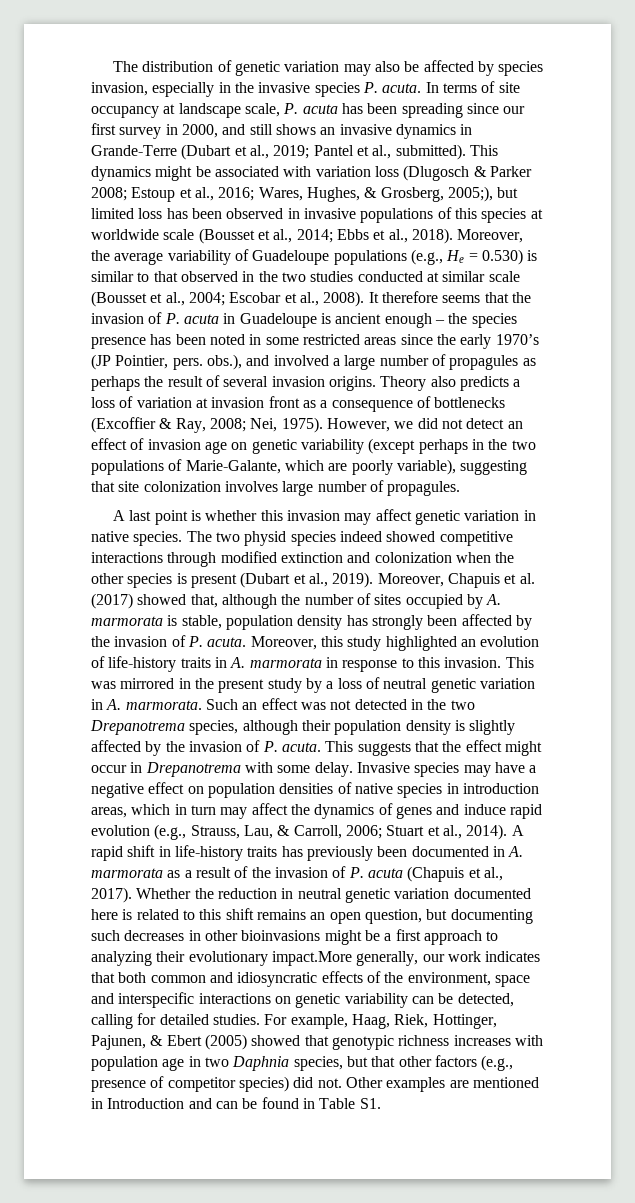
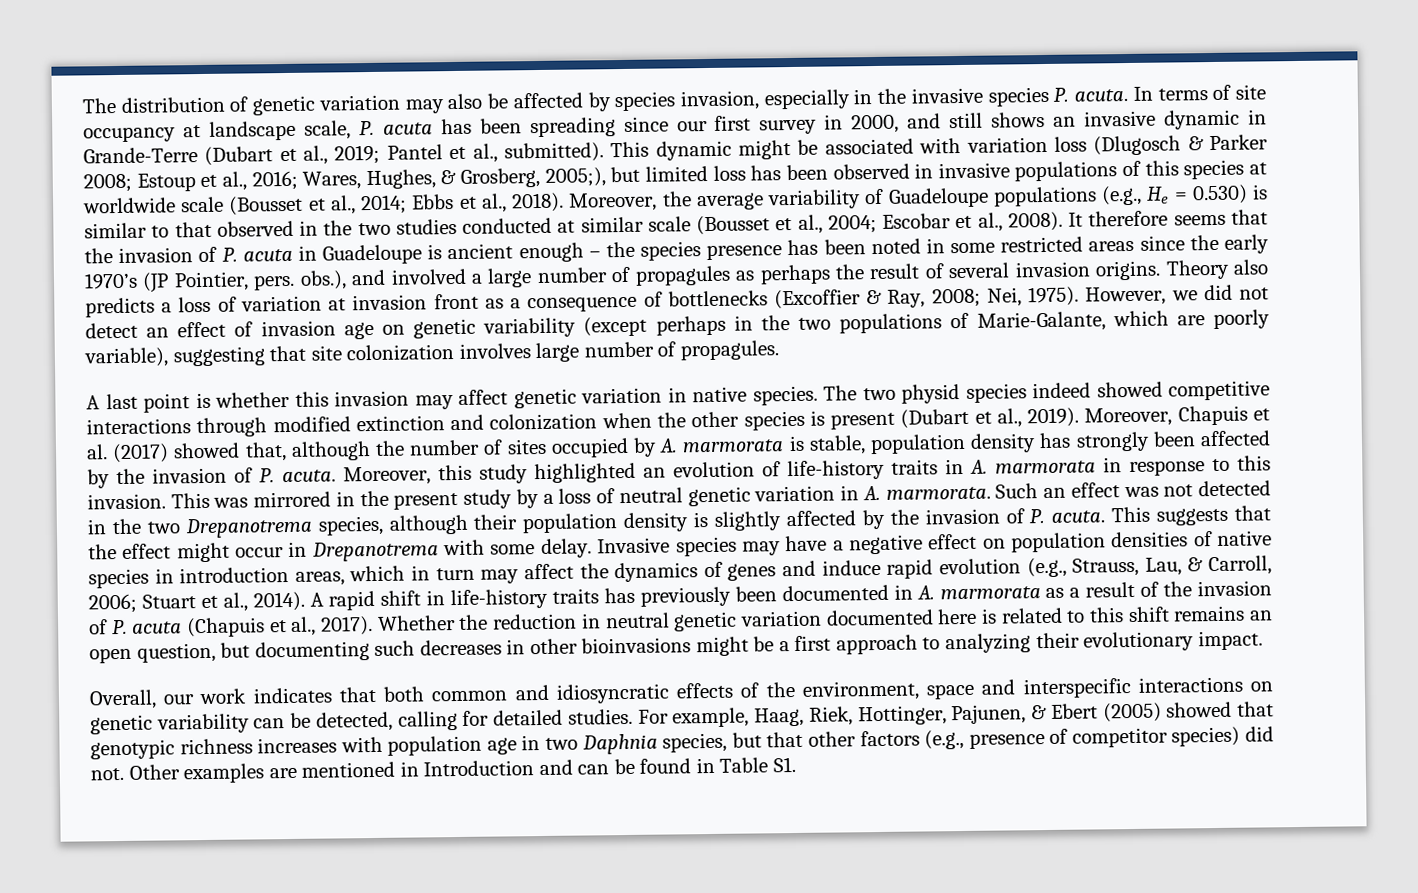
- In terms of site occupancy at landscape scale, P. acuta has been spreading since our first survey in 2000, and still shows an invasive dynamics in Grande-Terre (Dubart et al., 2019; Pantel et al., submitted).
+ In terms of site occupancy at landscape scale, P. acuta has been spreading since our first survey in 2000, and still shows an invasive dynamic in Grande-Terre (Dubart et al., 2019; Pantel et al., submitted).
- This dynamics might be associated with variation loss (Dlugosch & Parker 2008; Estoup et al., 2016; Wares, Hughes, & Grosberg, 2005;), but limited loss has been observed in invasive populations of this species at worldwide scale (Bousset et al., 2014; Ebbs et al., 2018).
+ This dynamic might be associated with variation loss (Dlugosch & Parker 2008; Estoup et al., 2016; Wares, Hughes, & Grosberg, 2005;), but limited loss has been observed in invasive populations of this species at worldwide scale (Bousset et al., 2014; Ebbs et al., 2018).
- Whether the reduction in neutral genetic variation documented here is related to this shift remains an open question, but documenting such decreases in other bioinvasions might be a first approach to analyzing their evolutionary impact.More generally, our work indicates that both common and idiosyncratic effects of the environment, space and interspecific interactions on genetic variability can be detected, calling for detailed studies.
+ Whether the reduction in neutral genetic variation documented here is related to this shift remains an open question, but documenting such decreases in other bioinvasions might be a first approach to analyzing their evolutionary impact.
+ Overall, our work indicates that both common and idiosyncratic effects of the environment, space and interspecific interactions on genetic variability can be detected, calling for detailed studies.

